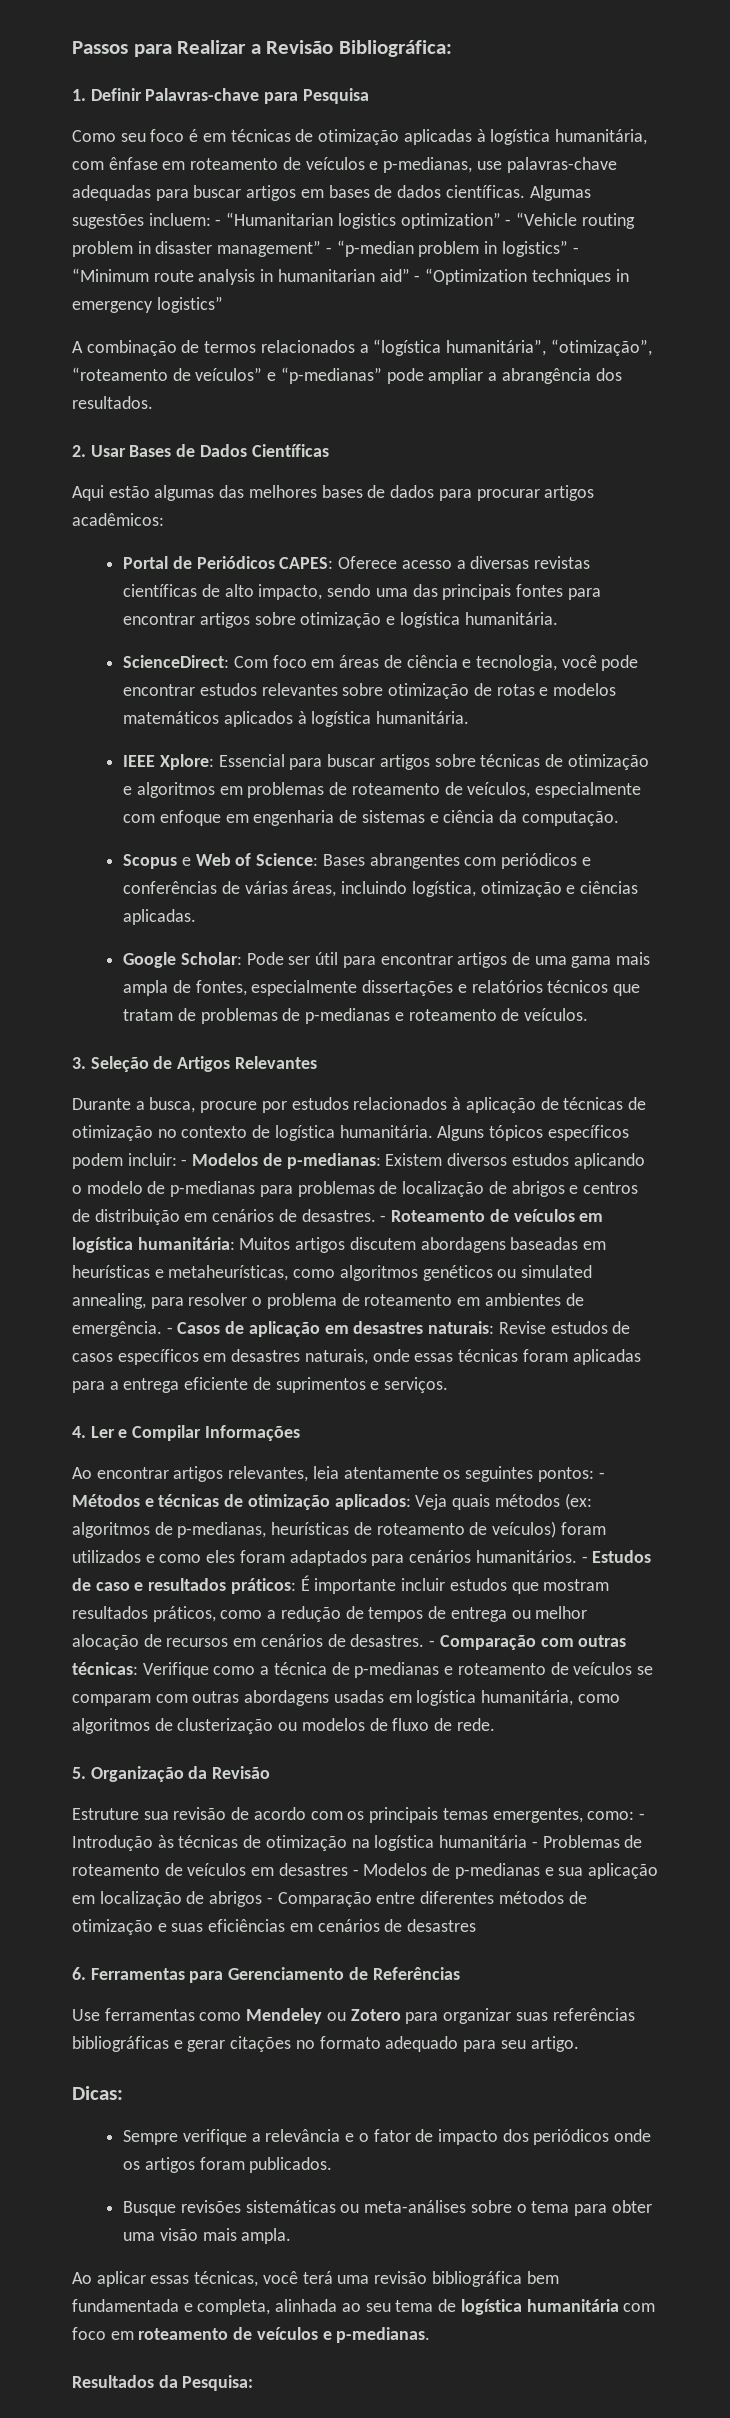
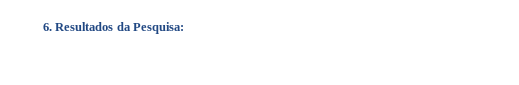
- Passos para Realizar a Revisão Bibliográfica:
- 1. Definir Palavras-chave para Pesquisa
- Como seu foco é em técnicas de otimização aplicadas à logística humanitária, com ênfase em roteamento de veículos e p-medianas, use palavras-chave adequadas para buscar artigos em bases de dados científicas. Algumas sugestões incluem: - “Humanitarian logistics optimization” - “Vehicle routing problem in disaster management” - “p-median problem in logistics” - “Minimum route analysis in humanitarian aid” - “Optimization techniques in emergency logistics”
- A combinação de termos relacionados a “logística humanitária”, “otimização”, “roteamento de veículos” e “p-medianas” pode ampliar a abrangência dos resultados.
- 2. Usar Bases de Dados Científicas
- Aqui estão algumas das melhores bases de dados para procurar artigos acadêmicos:
- Portal de Periódicos CAPES: Oferece acesso a diversas revistas científicas de alto impacto, sendo uma das principais fontes para encontrar artigos sobre otimização e logística humanitária.
- ScienceDirect: Com foco em áreas de ciência e tecnologia, você pode encontrar estudos relevantes sobre otimização de rotas e modelos matemáticos aplicados à logística humanitária.
- IEEE Xplore: Essencial para buscar artigos sobre técnicas de otimização e algoritmos em problemas de roteamento de veículos, especialmente com enfoque em engenharia de sistemas e ciência da computação.
- Scopus e Web of Science: Bases abrangentes com periódicos e conferências de várias áreas, incluindo logística, otimização e ciências aplicadas.
- Google Scholar: Pode ser útil para encontrar artigos de uma gama mais ampla de fontes, especialmente dissertações e relatórios técnicos que tratam de problemas de p-medianas e roteamento de veículos.
- 3. Seleção de Artigos Relevantes
- Durante a busca, procure por estudos relacionados à aplicação de técnicas de otimização no contexto de logística humanitária. Alguns tópicos específicos podem incluir: - Modelos de p-medianas: Existem diversos estudos aplicando o modelo de p-medianas para problemas de localização de abrigos e centros de distribuição em cenários de desastres. - Roteamento de veículos em logística humanitária: Muitos artigos discutem abordagens baseadas em heurísticas e metaheurísticas, como algoritmos genéticos ou simulated annealing, para resolver o problema de roteamento em ambientes de emergência. - Casos de aplicação em desastres naturais: Revise estudos de casos específicos em desastres naturais, onde essas técnicas foram aplicadas para a entrega eficiente de suprimentos e serviços.
- 4. Ler e Compilar Informações
- Ao encontrar artigos relevantes, leia atentamente os seguintes pontos: - Métodos e técnicas de otimização aplicados: Veja quais métodos (ex: algoritmos de p-medianas, heurísticas de roteamento de veículos) foram utilizados e como eles foram adaptados para cenários humanitários. - Estudos de caso e resultados práticos: É importante incluir estudos que mostram resultados práticos, como a redução de tempos de entrega ou melhor alocação de recursos em cenários de desastres. - Comparação com outras técnicas: Verifique como a técnica de p-medianas e roteamento de veículos se comparam com outras abordagens usadas em logística humanitária, como algoritmos de clusterização ou modelos de fluxo de rede.
- 5. Organização da Revisão
- Estruture sua revisão de acordo com os principais temas emergentes, como: - Introdução às técnicas de otimização na logística humanitária - Problemas de roteamento de veículos em desastres - Modelos de p-medianas e sua aplicação em localização de abrigos - Comparação entre diferentes métodos de otimização e suas eficiências em cenários de desastres
- 6. Ferramentas para Gerenciamento de Referências
- Use ferramentas como Mendeley ou Zotero para organizar suas referências bibliográficas e gerar citações no formato adequado para seu artigo.
- Dicas:
- Sempre verifique a relevância e o fator de impacto dos periódicos onde os artigos foram publicados.
- Busque revisões sistemáticas ou meta-análises sobre o tema para obter uma visão mais ampla.
- Ao aplicar essas técnicas, você terá uma revisão bibliográfica bem fundamentada e completa, alinhada ao seu tema de logística humanitária com foco em roteamento de veículos e p-medianas.
- Resultados da Pesquisa:
+ 6. Resultados da Pesquisa:

